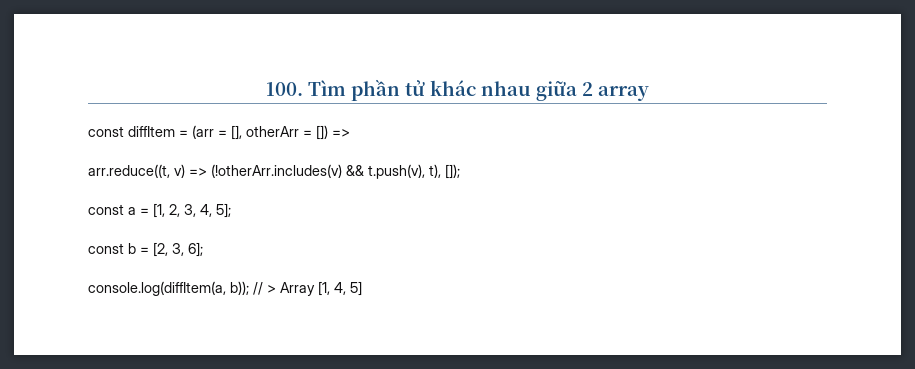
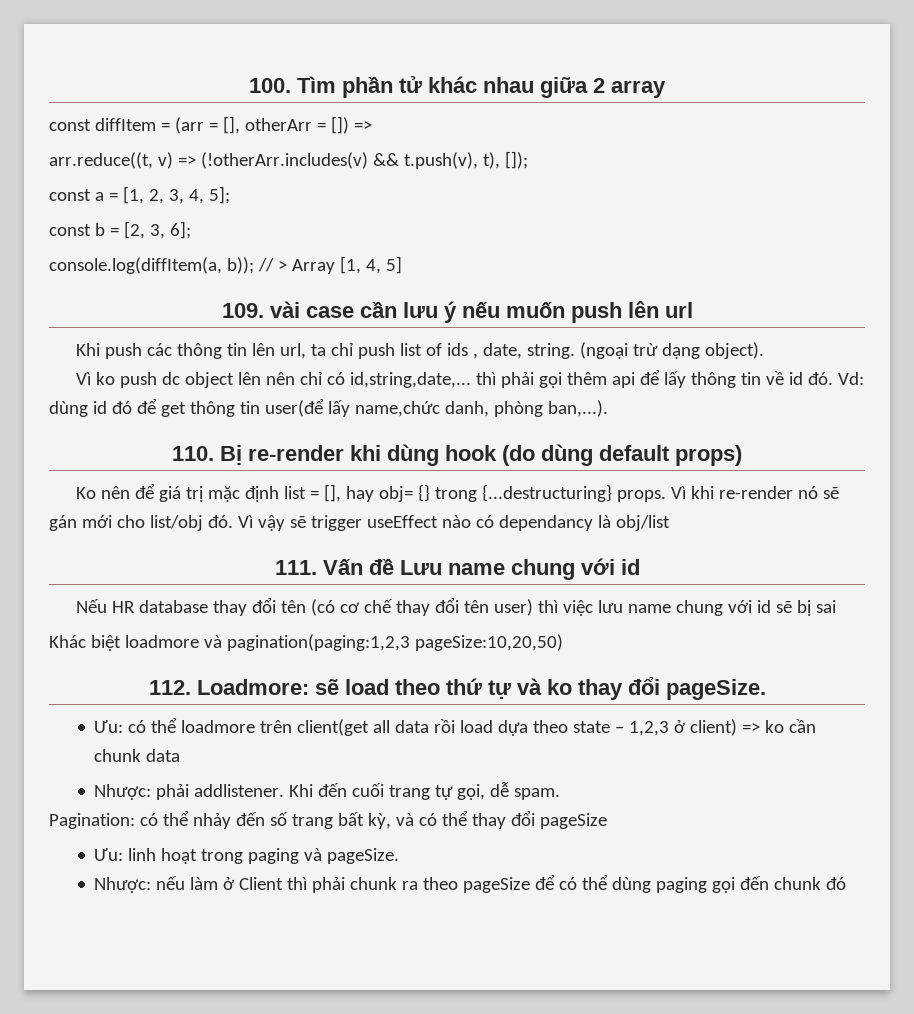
+ 109. vài case cần lưu ý nếu muốn push lên url
+ Khi push các thông tin lên url, ta chỉ push list of ids , date, string. (ngoại trừ dạng object).
+ Vì ko push dc object lên nên chỉ có id,string,date,... thì phải gọi thêm api để lấy thông tin về id đó. Vd: dùng id đó để get thông tin user(để lấy name,chức danh, phòng ban,...).
+ 110. Bị re-render khi dùng hook (do dùng default props)
+ Ko nên để giá trị mặc định list = [], hay obj= {} trong {...destructuring} props. Vì khi re-render nó sẽ gán mới cho list/obj đó. Vì vậy sẽ trigger useEffect nào có dependancy là obj/list
+ 111. Vấn đề Lưu name chung với id
+ Nếu HR database thay đổi tên (có cơ chế thay đổi tên user) thì việc lưu name chung với id sẽ bị sai
+ Khác biệt loadmore và pagination(paging:1,2,3 pageSize:10,20,50)
+ 112. Loadmore: sẽ load theo thứ tự và ko thay đổi pageSize.
+ Ưu: có thể loadmore trên client(get all data rồi load dựa theo state – 1,2,3 ở client) => ko cần chunk data
+ Nhược: phải addlistener. Khi đến cuối trang tự gọi, dễ spam.
+ Pagination: có thể nhảy đến số trang bất kỳ, và có thể thay đổi pageSize
+ Ưu: linh hoạt trong paging và pageSize.
+ Nhược: nếu làm ở Client thì phải chunk ra theo pageSize để có thể dùng paging gọi đến chunk đó

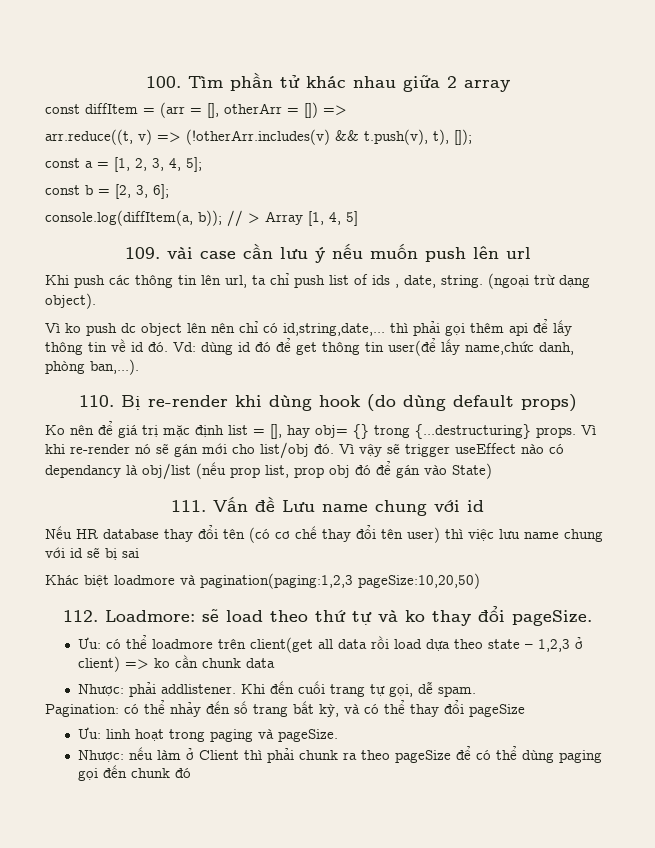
- Vì vậy sẽ trigger useEffect nào có dependancy là obj/list
+ Vì vậy sẽ trigger useEffect nào có dependancy là obj/list (nếu prop list, prop obj đó để gán vào State)

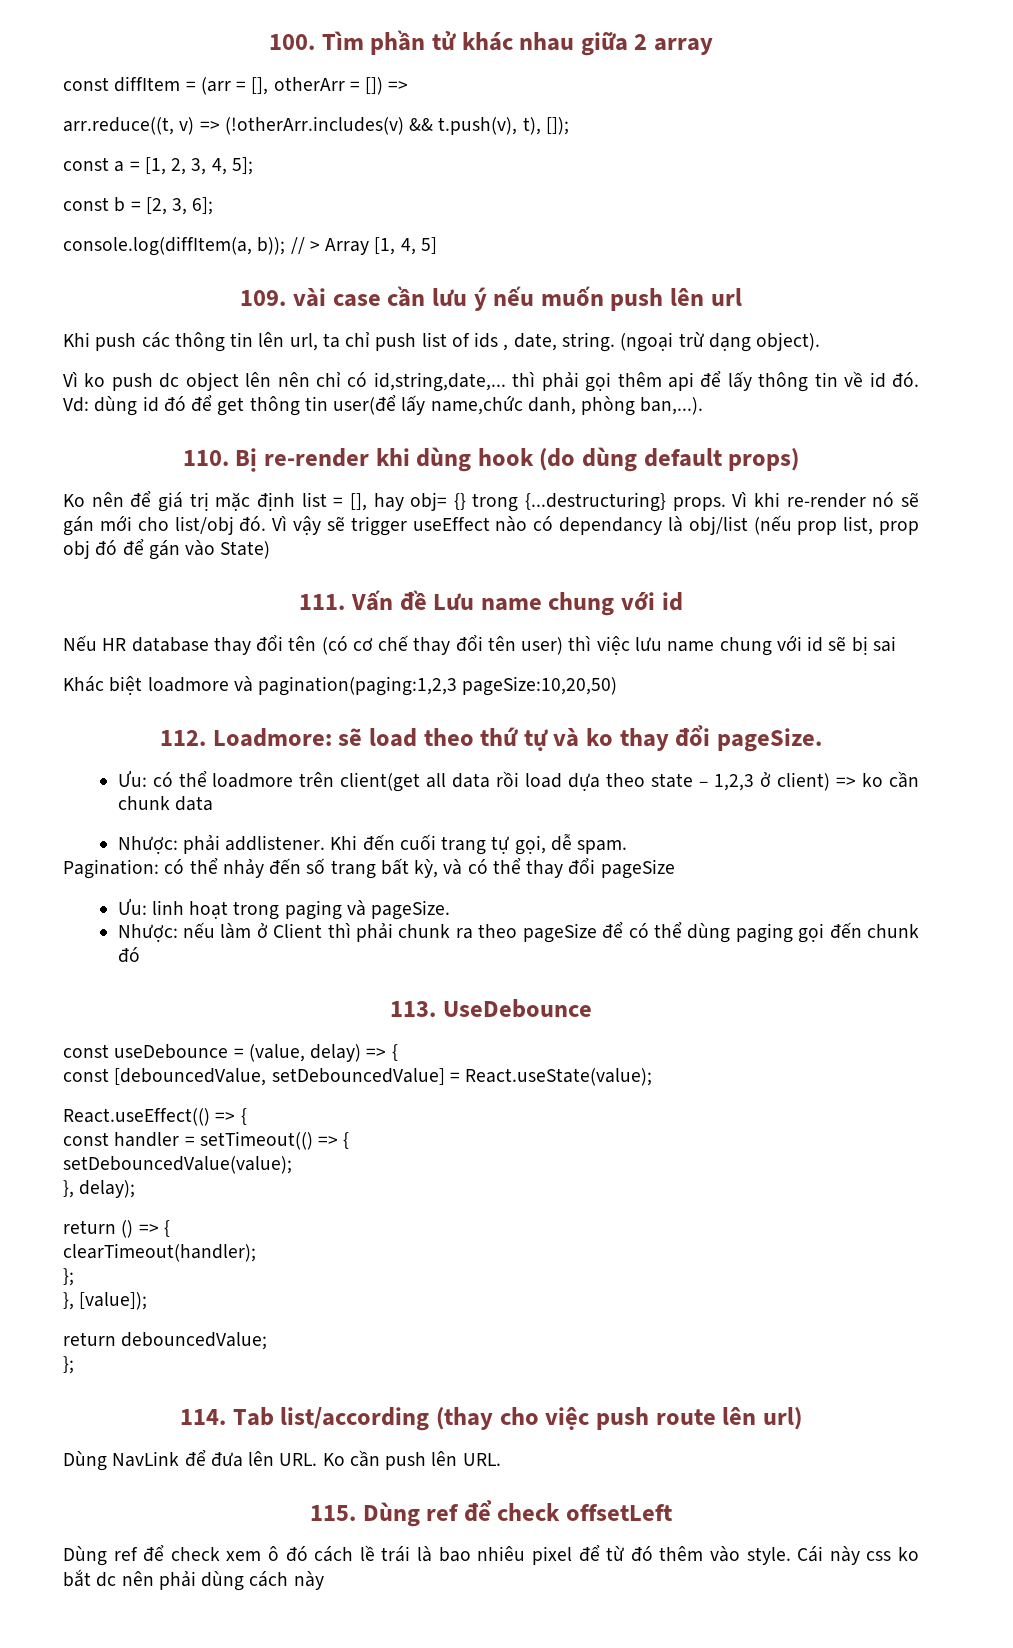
+ 113. UseDebounce
+ const useDebounce = (value, delay) => {
+ const [debouncedValue, setDebouncedValue] = React.useState(value);
+ React.useEffect(() => {
+ const handler = setTimeout(() => {
+ setDebouncedValue(value);
+ }, delay);
+ return () => {
+ clearTimeout(handler);
+ };
+ }, [value]);
+ return debouncedValue;
+ };
+ 114. Tab list/according (thay cho việc push route lên url)
+ Dùng NavLink để đưa lên URL. Ko cần push lên URL.
+ 115. Dùng ref để check offsetLeft
+ Dùng ref để check xem ô đó cách lề trái là bao nhiêu pixel để từ đó thêm vào style. Cái này css ko bắt dc nên phải dùng cách này

